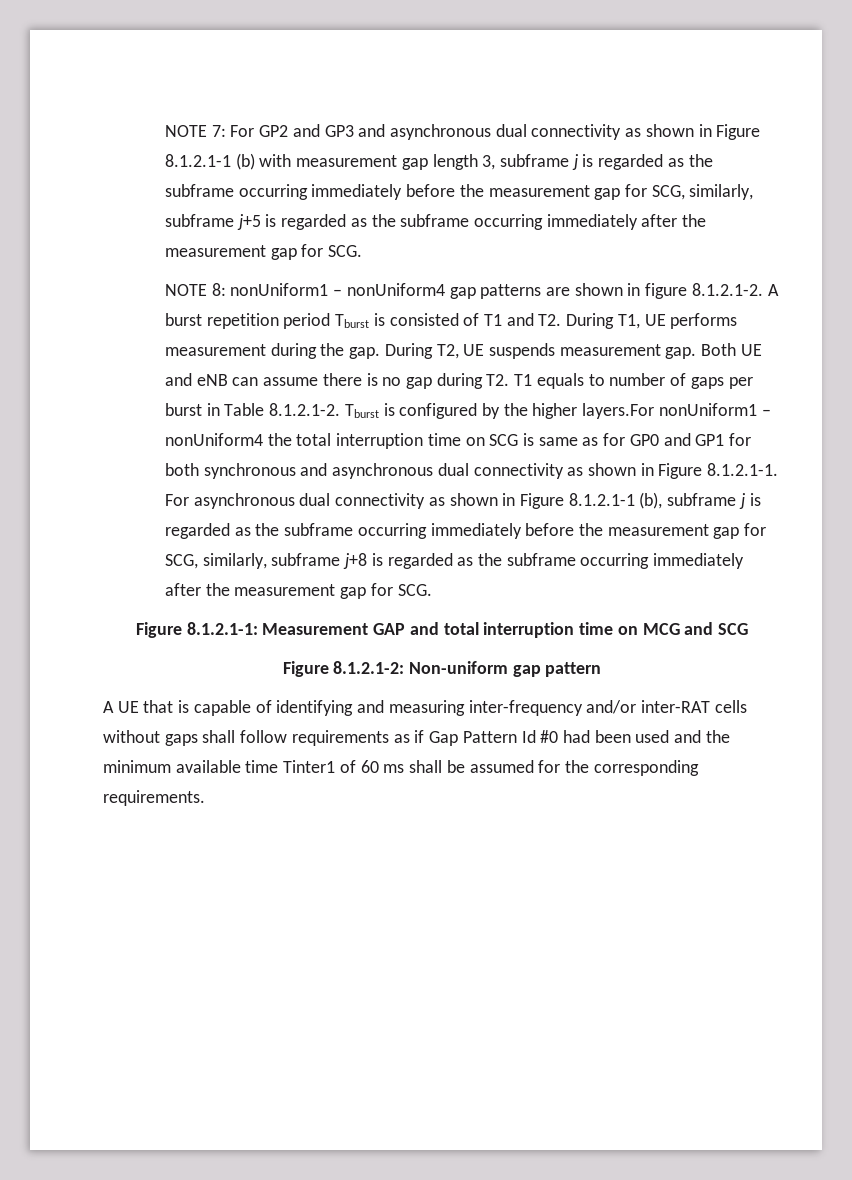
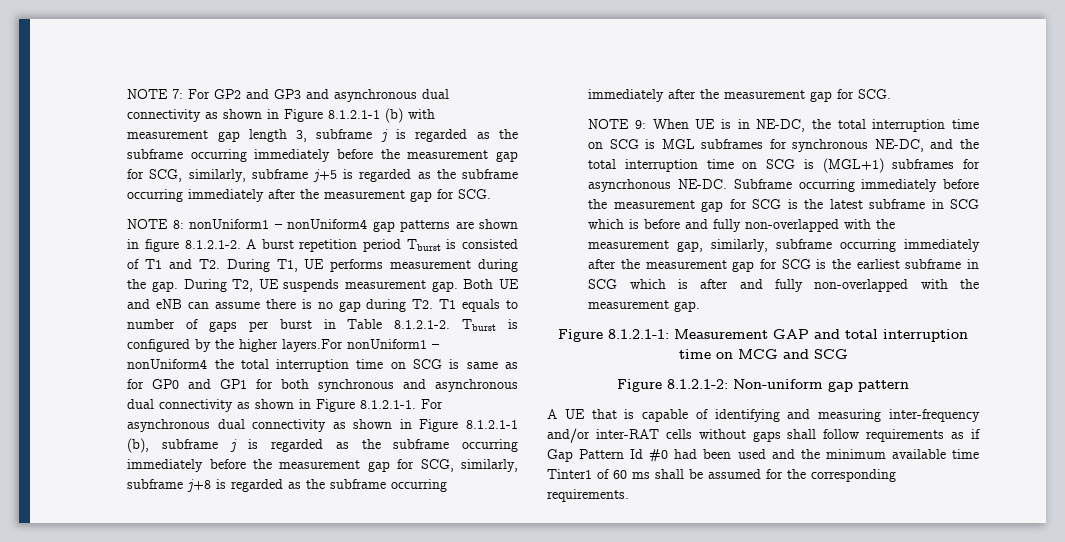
+ NOTE 9: When UE is in NE-DC, the total interruption time on SCG is MGL subframes for synchronous NE-DC, and the total interruption time on SCG is (MGL+1) subframes for asyncrhonous NE-DC. Subframe occurring immediately before the measurement gap for SCG is the latest subframe in SCG which is before and fully non-overlapped with the measurement gap, similarly, subframe occurring immediately after the measurement gap for SCG is the earliest subframe in SCG which is after and fully non-overlapped with the measurement gap.

